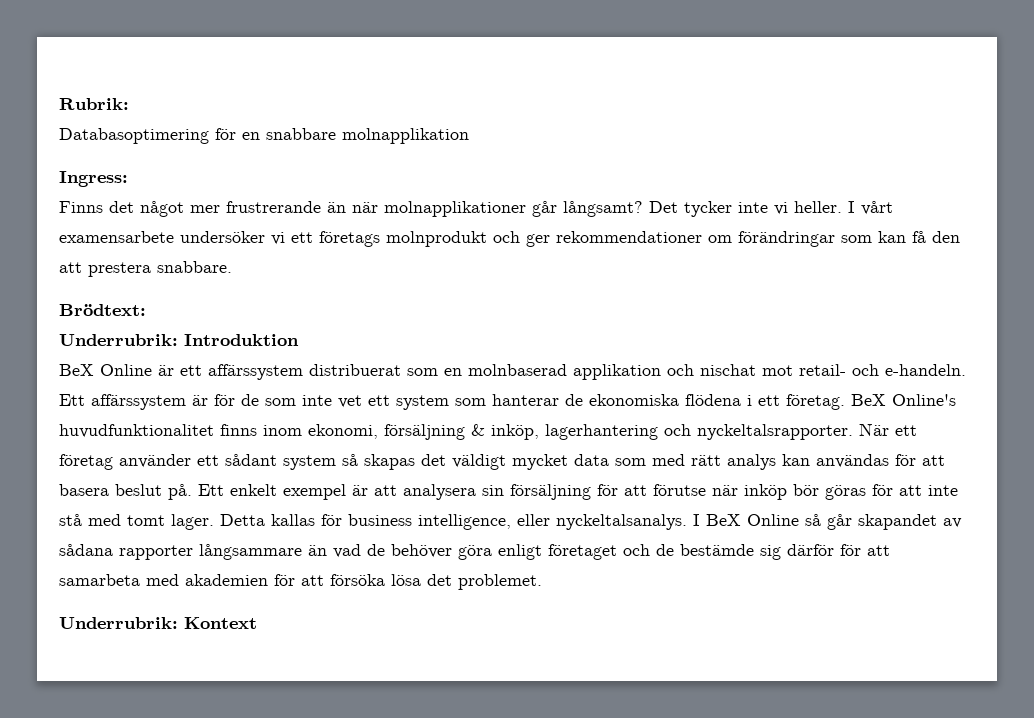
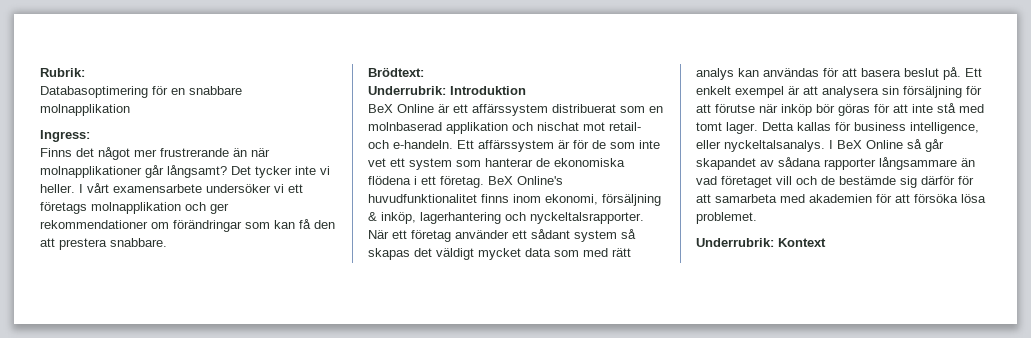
- I vårt examensarbete undersöker vi ett företags molnprodukt och ger rekommendationer om förändringar som kan få den att prestera snabbare.
+ I vårt examensarbete undersöker vi ett företags molnapplikation och ger rekommendationer om förändringar som kan få den att prestera snabbare.
- I BeX Online så går skapandet av sådana rapporter långsammare än vad de behöver göra enligt företaget och de bestämde sig därför för att samarbeta med akademien för att försöka lösa det problemet.
+ I BeX Online så går skapandet av sådana rapporter långsammare än vad företaget vill och de bestämde sig därför för att samarbeta med akademien för att försöka lösa problemet.

